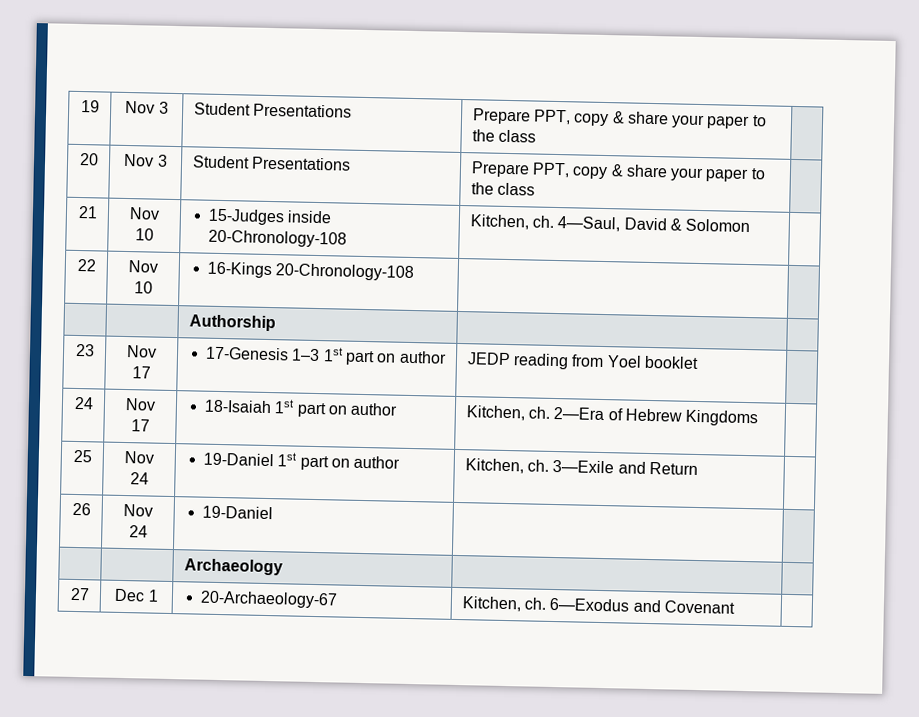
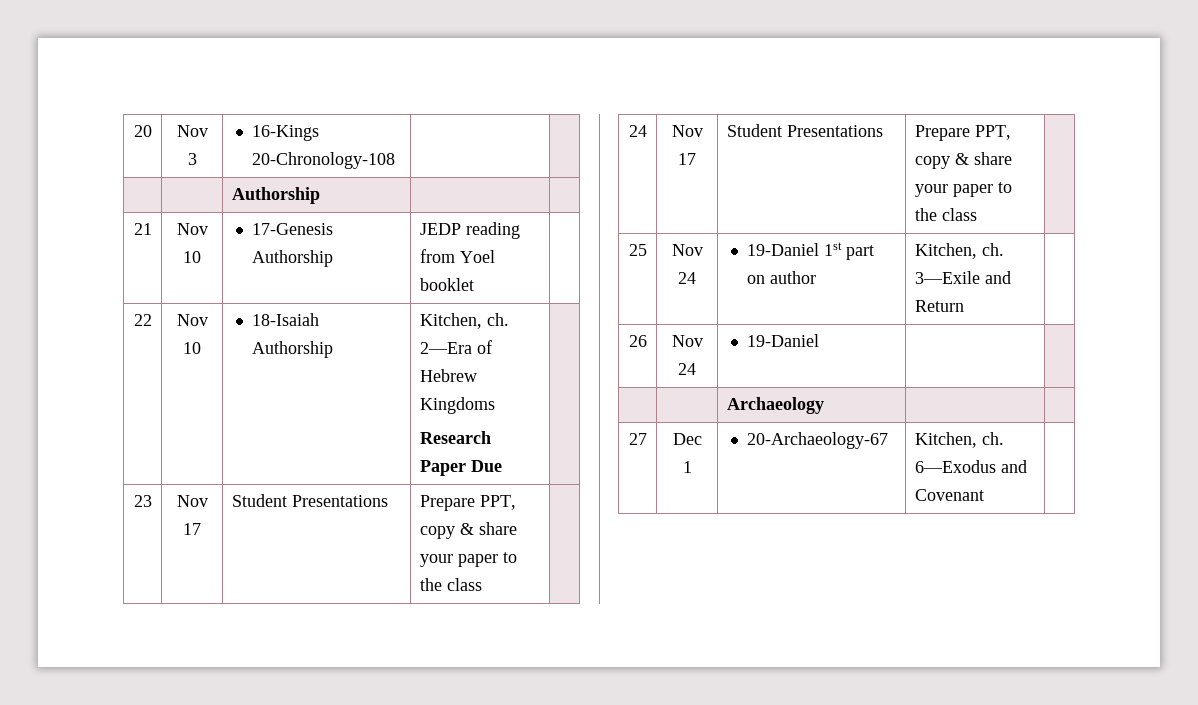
- 19 | Nov 3 | Student Presentations | Prepare PPT, copy & share your paper to the class |
+ 20 | Nov 3 | 16-Kings 20-Chronology-108 | |
+ | | Authorship | |
+ 21 | Nov 10 | 17-Genesis Authorship | JEDP reading from Yoel booklet |
+ 22 | Nov 10 | 18-Isaiah Authorship | Kitchen, ch. 2—Era of Hebrew Kingdoms
+ Research Paper Due |
+ 23 | Nov 17 | Student Presentations | Prepare PPT, copy & share your paper to the class |
- 20 | Nov 3 | Student Presentations | Prepare PPT, copy & share your paper to the class |
+ 24 | Nov 17 | Student Presentations | Prepare PPT, copy & share your paper to the class |
- 21 | Nov 10 | 15-Judges inside 20-Chronology-108 | Kitchen, ch. 4—Saul, David & Solomon |
- 22 | Nov 10 | 16-Kings 20-Chronology-108 | |
- | | Authorship | |
- 23 | Nov 17 | 17-Genesis 1–3 1st part on author | JEDP reading from Yoel booklet |
- 24 | Nov 17 | 18-Isaiah 1st part on author | Kitchen, ch. 2—Era of Hebrew Kingdoms |

